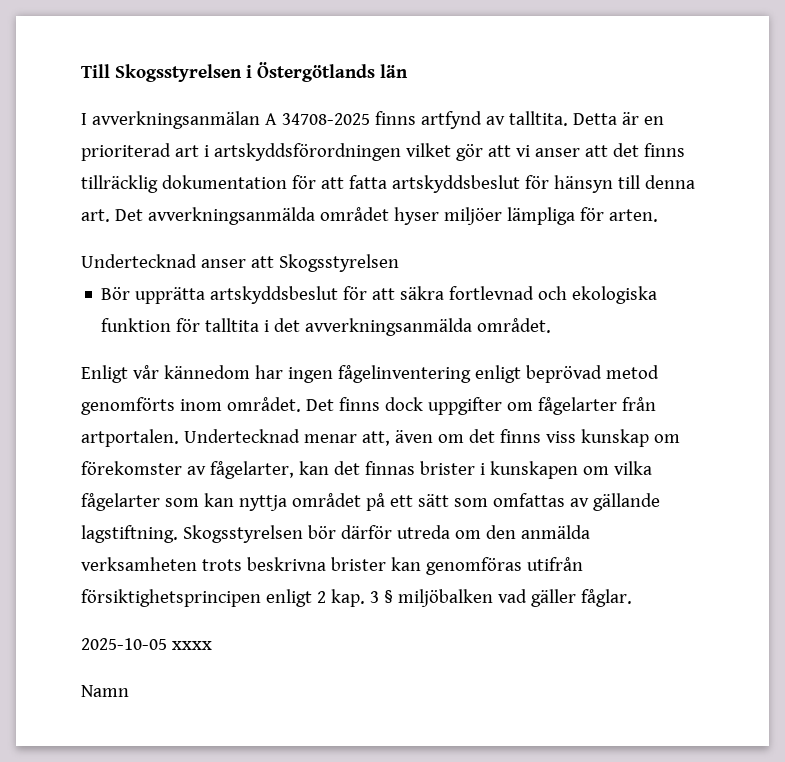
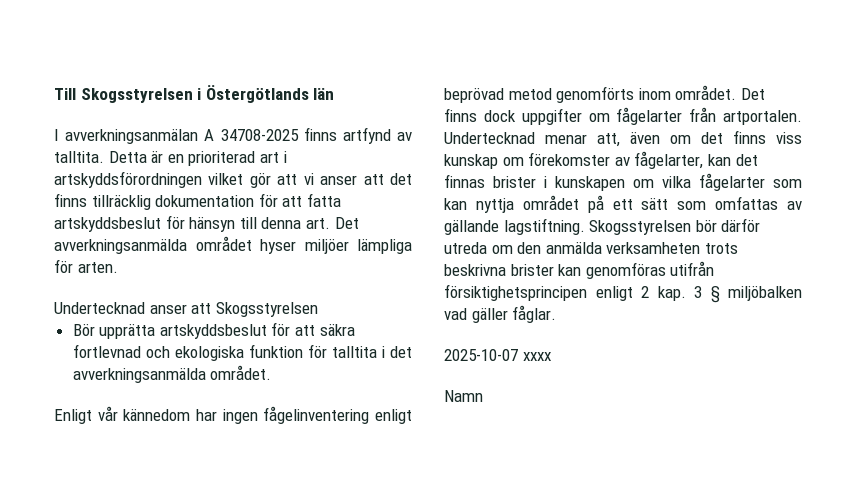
- 2025-10-05 xxxx
+ 2025-10-07 xxxx

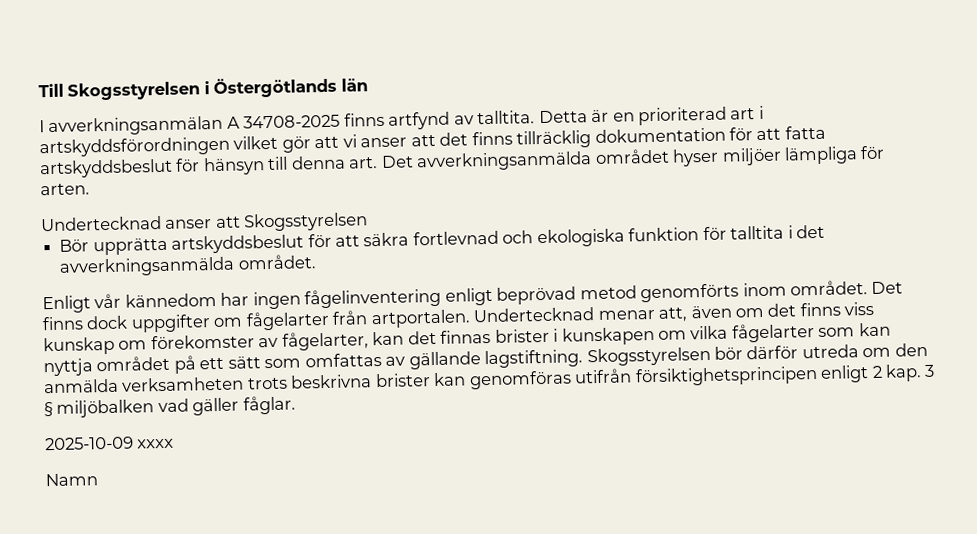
- 2025-10-07 xxxx
+ 2025-10-09 xxxx

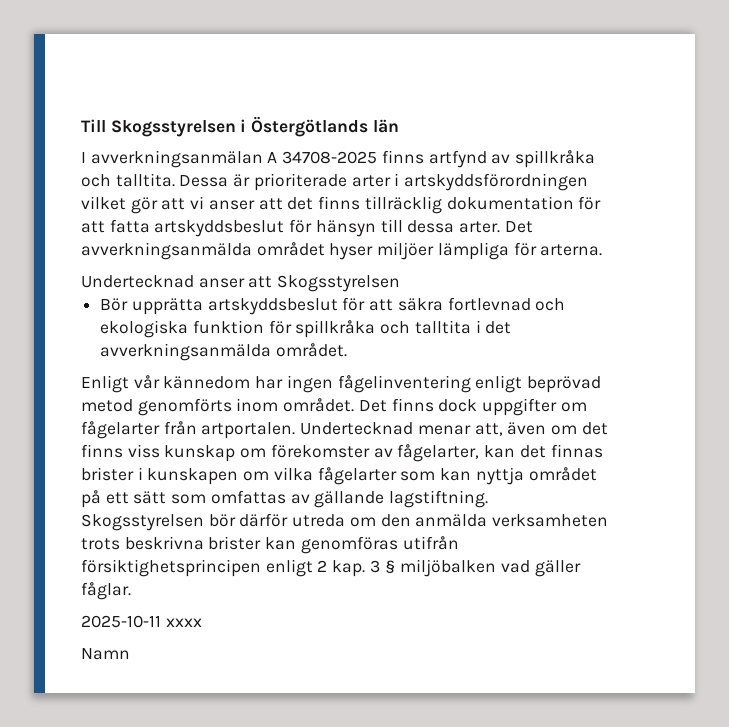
- I avverkningsanmälan A 34708-2025 finns artfynd av talltita. Detta är en prioriterad art i artskyddsförordningen vilket gör att vi anser att det finns tillräcklig dokumentation för att fatta artskyddsbeslut för hänsyn till denna art. Det avverkningsanmälda området hyser miljöer lämpliga för arten.
+ I avverkningsanmälan A 34708-2025 finns artfynd av spillkråka och talltita. Dessa är prioriterade arter i artskyddsförordningen vilket gör att vi anser att det finns tillräcklig dokumentation för att fatta artskyddsbeslut för hänsyn till dessa arter. Det avverkningsanmälda området hyser miljöer lämpliga för arterna.
- Bör upprätta artskyddsbeslut för att säkra fortlevnad och ekologiska funktion för talltita i det avverkningsanmälda området.
+ Bör upprätta artskyddsbeslut för att säkra fortlevnad och ekologiska funktion för spillkråka och talltita i det avverkningsanmälda området.
- 2025-10-09 xxxx
+ 2025-10-11 xxxx

